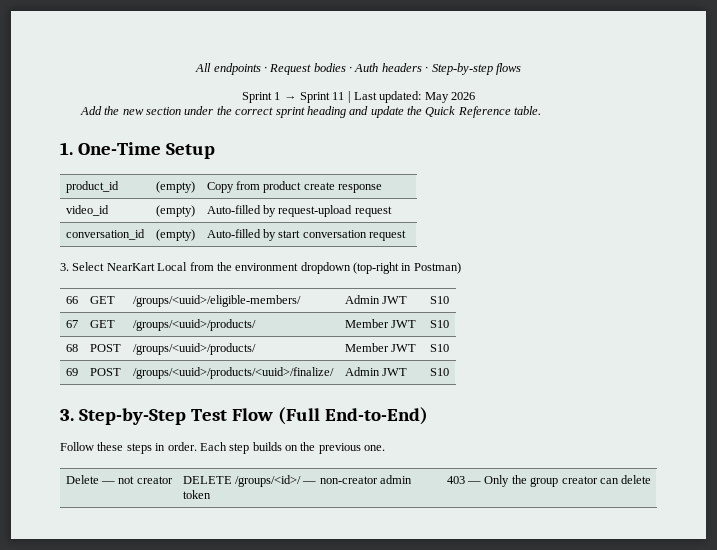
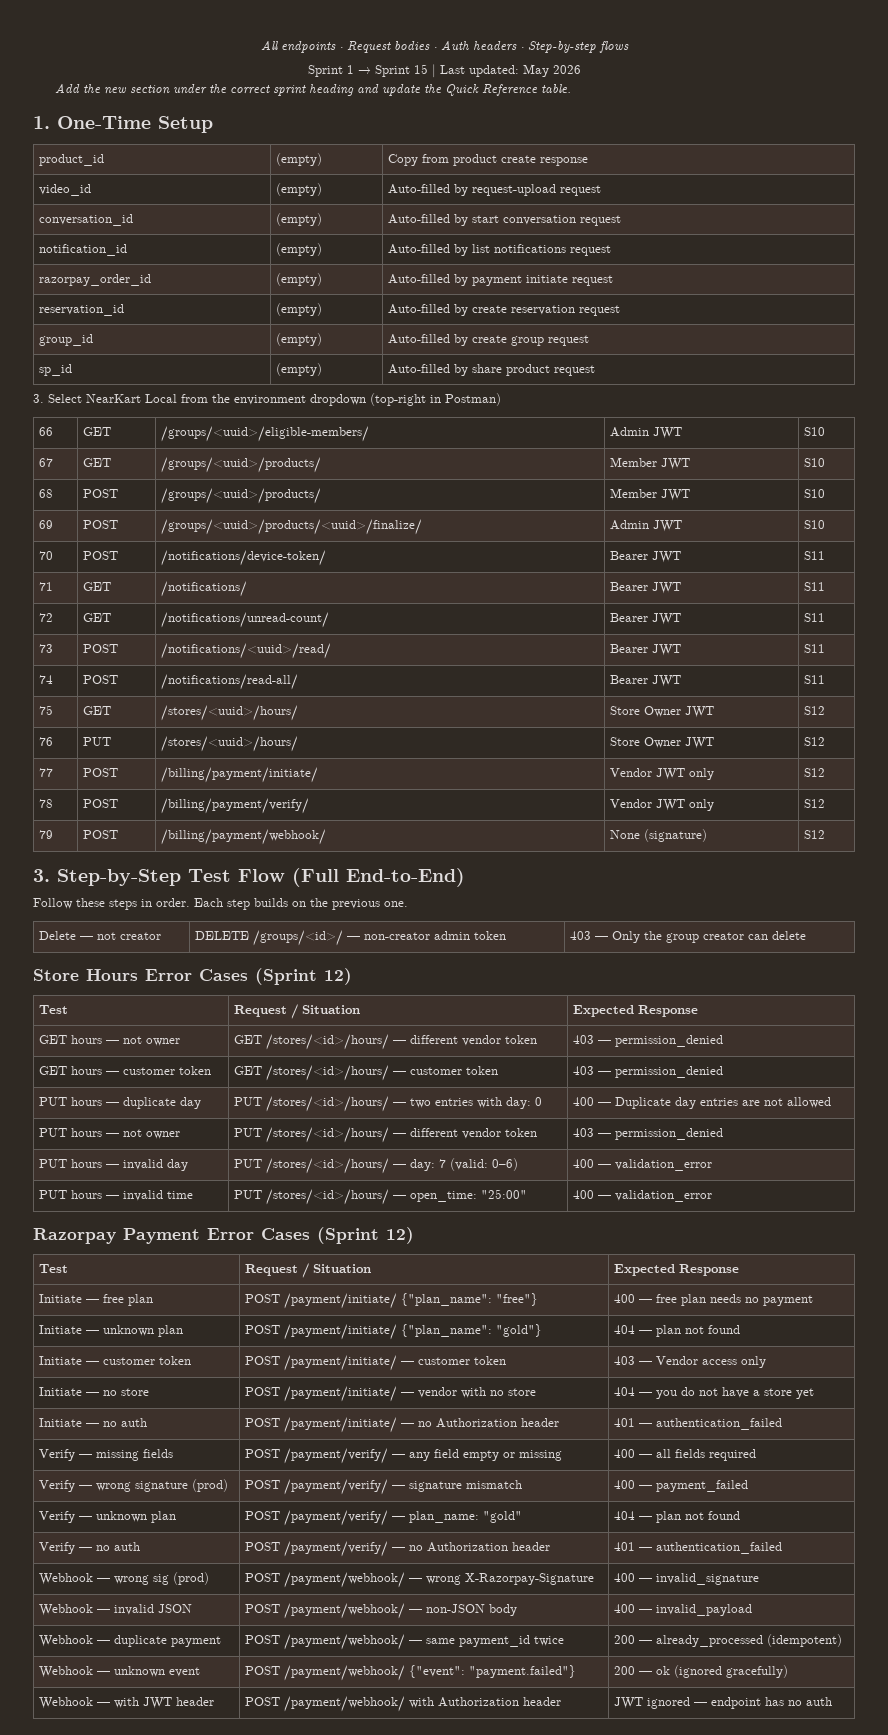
- Sprint 1 → Sprint 11 | Last updated: May 2026
+ Sprint 1 → Sprint 15 | Last updated: May 2026
+ notification_id | (empty) | Auto-filled by list notifications request
+ razorpay_order_id | (empty) | Auto-filled by payment initiate request
+ reservation_id | (empty) | Auto-filled by create reservation request
+ group_id | (empty) | Auto-filled by create group request
+ sp_id | (empty) | Auto-filled by share product request
+ 70 | POST | /notifications/device-token/ | Bearer JWT | S11
+ 71 | GET | /notifications/ | Bearer JWT | S11
+ 72 | GET | /notifications/unread-count/ | Bearer JWT | S11
+ 73 | POST | /notifications/<uuid>/read/ | Bearer JWT | S11
+ 74 | POST | /notifications/read-all/ | Bearer JWT | S11
+ 75 | GET | /stores/<uuid>/hours/ | Store Owner JWT | S12
+ 76 | PUT | /stores/<uuid>/hours/ | Store Owner JWT | S12
+ 77 | POST | /billing/payment/initiate/ | Vendor JWT only | S12
+ 78 | POST | /billing/payment/verify/ | Vendor JWT only | S12
+ 79 | POST | /billing/payment/webhook/ | None (signature) | S12
+ Store Hours Error Cases (Sprint 12)
+ Test | Request / Situation | Expected Response
+ GET hours — not owner | GET /stores/<id>/hours/ — different vendor token | 403 — permission_denied
+ GET hours — customer token | GET /stores/<id>/hours/ — customer token | 403 — permission_denied
+ PUT hours — duplicate day | PUT /stores/<id>/hours/ — two entries with day: 0 | 400 — Duplicate day entries are not allowed
+ PUT hours — not owner | PUT /stores/<id>/hours/ — different vendor token | 403 — permission_denied
+ PUT hours — invalid day | PUT /stores/<id>/hours/ — day: 7 (valid: 0–6) | 400 — validation_error
+ PUT hours — invalid time | PUT /stores/<id>/hours/ — open_time: "25:00" | 400 — validation_error
+ Razorpay Payment Error Cases (Sprint 12)
+ Test | Request / Situation | Expected Response
+ Initiate — free plan | POST /payment/initiate/ {"plan_name": "free"} | 400 — free plan needs no payment
+ Initiate — unknown plan | POST /payment/initiate/ {"plan_name": "gold"} | 404 — plan not found
+ Initiate — customer token | POST /payment/initiate/ — customer token | 403 — Vendor access only
+ Initiate — no store | POST /payment/initiate/ — vendor with no store | 404 — you do not have a store yet
+ Initiate — no auth | POST /payment/initiate/ — no Authorization header | 401 — authentication_failed
+ Verify — missing fields | POST /payment/verify/ — any field empty or missing | 400 — all fields required
+ Verify — wrong signature (prod) | POST /payment/verify/ — signature mismatch | 400 — payment_failed
+ Verify — unknown plan | POST /payment/verify/ — plan_name: "gold" | 404 — plan not found
+ Verify — no auth | POST /payment/verify/ — no Authorization header | 401 — authentication_failed
+ Webhook — wrong sig (prod) | POST /payment/webhook/ — wrong X-Razorpay-Signature | 400 — invalid_signature
+ Webhook — invalid JSON | POST /payment/webhook/ — non-JSON body | 400 — invalid_payload
+ Webhook — duplicate payment | POST /payment/webhook/ — same payment_id twice | 200 — already_processed (idempotent)
+ Webhook — unknown event | POST /payment/webhook/ {"event": "payment.failed"} | 200 — ok (ignored gracefully)
+ Webhook — with JWT header | POST /payment/webhook/ with Authorization header | JWT ignored — endpoint has no auth

